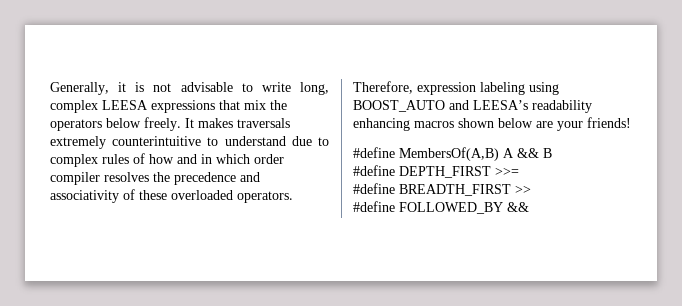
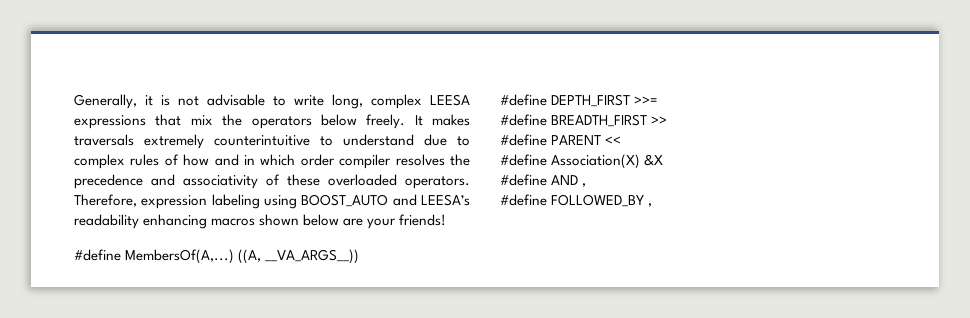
- #define MembersOf(A,B) A && B
+ #define MembersOf(A,...) ((A, __VA_ARGS__))
+ #define PARENT <<
+ #define Association(X) &X
+ #define AND ,
- #define FOLLOWED_BY &&
+ #define FOLLOWED_BY ,

